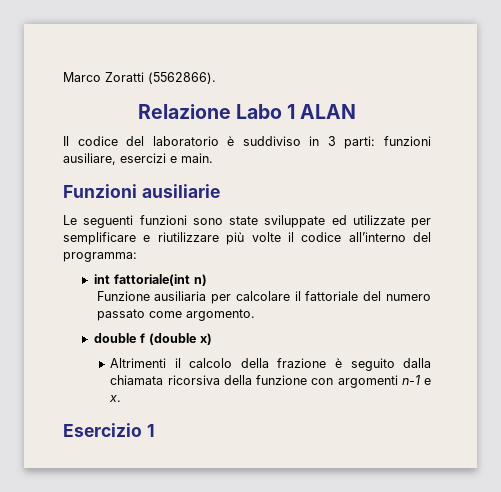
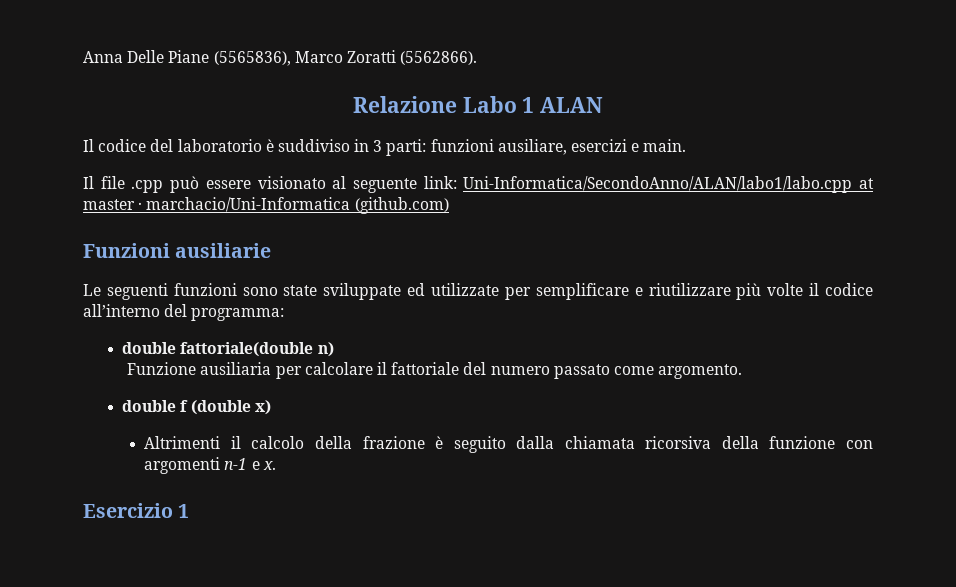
- Marco Zoratti (5562866).
+ Anna Delle Piane (5565836), Marco Zoratti (5562866).
+ Il file .cpp può essere visionato al seguente link: Uni-Informatica/SecondoAnno/ALAN/labo1/labo.cpp at master · marchacio/Uni-Informatica (github.com)
- int fattoriale(int n)
+ double fattoriale(double n)

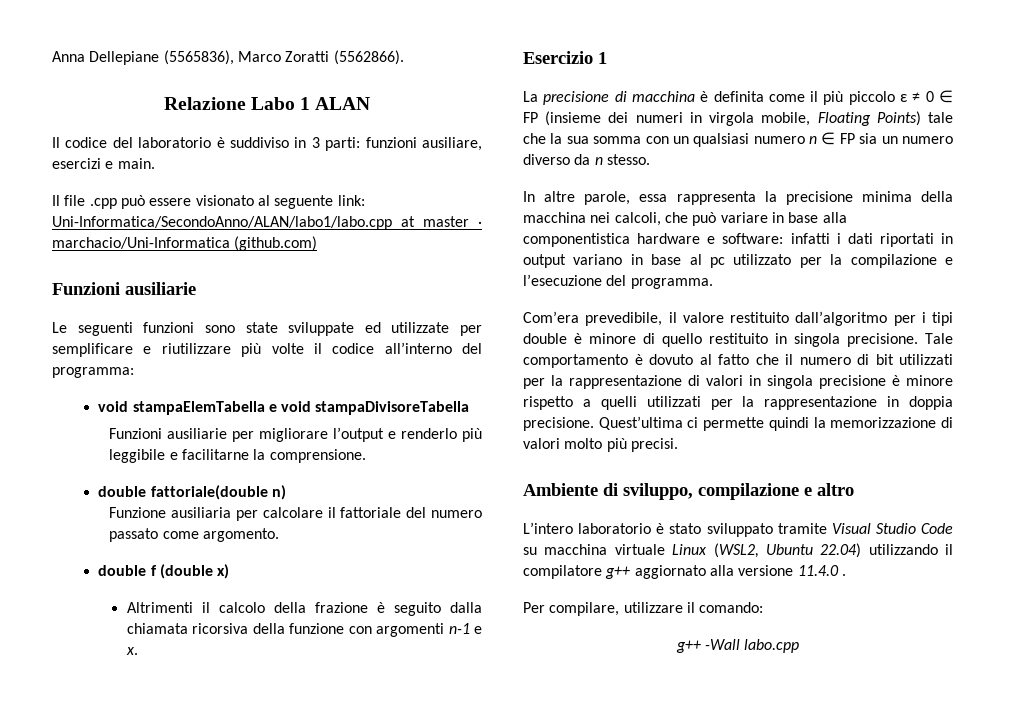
- Anna Delle Piane (5565836), Marco Zoratti (5562866).
+ Anna Dellepiane (5565836), Marco Zoratti (5562866).
+ void stampaElemTabella e void stampaDivisoreTabella
+ Funzioni ausiliarie per migliorare l’output e renderlo più leggibile e facilitarne la comprensione.
+ La precisione di macchina è definita come il più piccolo ε ≠ 0 ∈ FP (insieme dei numeri in virgola mobile, Floating Points) tale che la sua somma con un qualsiasi numero n ∈ FP sia un numero diverso da n stesso.
+ In altre parole, essa rappresenta la precisione minima della macchina nei calcoli, che può variare in base alla componentistica hardware e software: infatti i dati riportati in output variano in base al pc utilizzato per la compilazione e l’esecuzione del programma.
+ Com’era prevedibile, il valore restituito dall’algoritmo per i tipi double è minore di quello restituito in singola precisione. Tale comportamento è dovuto al fatto che il numero di bit utilizzati per la rappresentazione di valori in singola precisione è minore rispetto a quelli utilizzati per la rappresentazione in doppia precisione. Quest’ultima ci permette quindi la memorizzazione di valori molto più precisi.
+ Ambiente di sviluppo, compilazione e altro
+ L’intero laboratorio è stato sviluppato tramite Visual Studio Code su macchina virtuale Linux (WSL2, Ubuntu 22.04) utilizzando il compilatore g++ aggiornato alla versione 11.4.0 .
+ Per compilare, utilizzare il comando:
+ g++ -Wall labo.cpp

